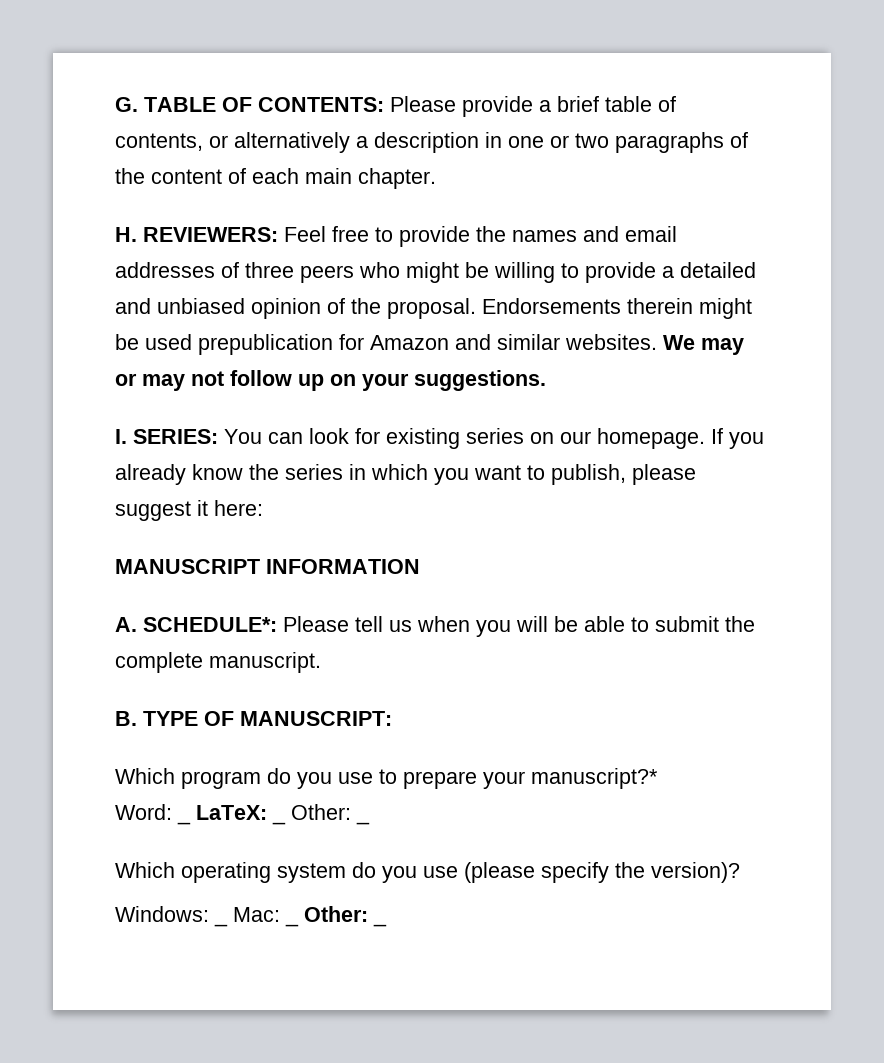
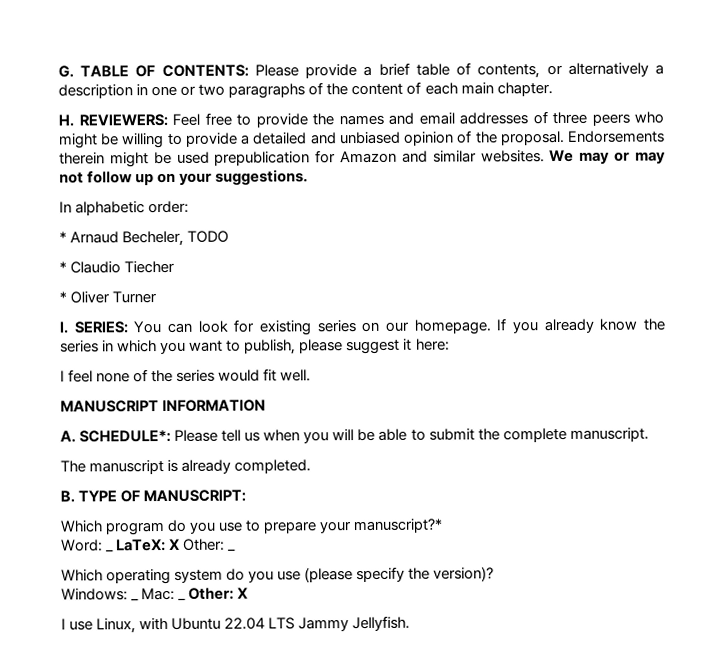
+ In alphabetic order:
+ * Arnaud Becheler, TODO
+ * Claudio Tiecher
+ * Oliver Turner
+ I feel none of the series would fit well.
+ The manuscript is already completed.
- Word: _ LaTeX: _ Other: _
+ Word: _ LaTeX: X Other: _
- Windows: _ Mac: _ Other: _
+ Windows: _ Mac: _ Other: X
+ I use Linux, with Ubuntu 22.04 LTS Jammy Jellyfish.

